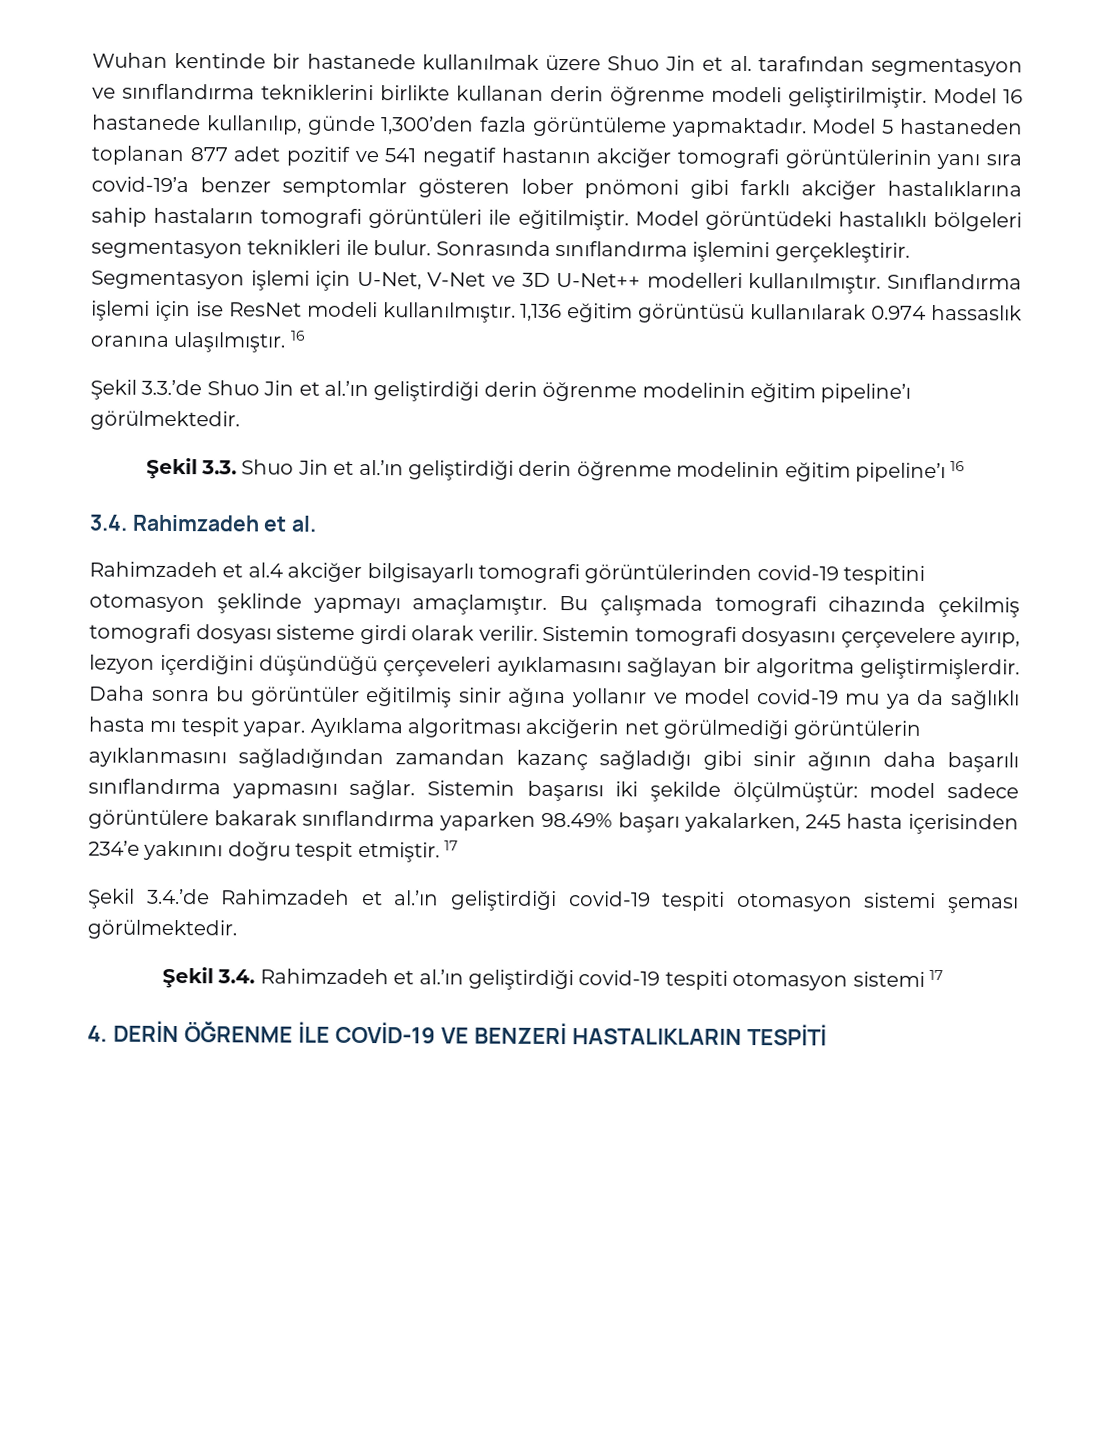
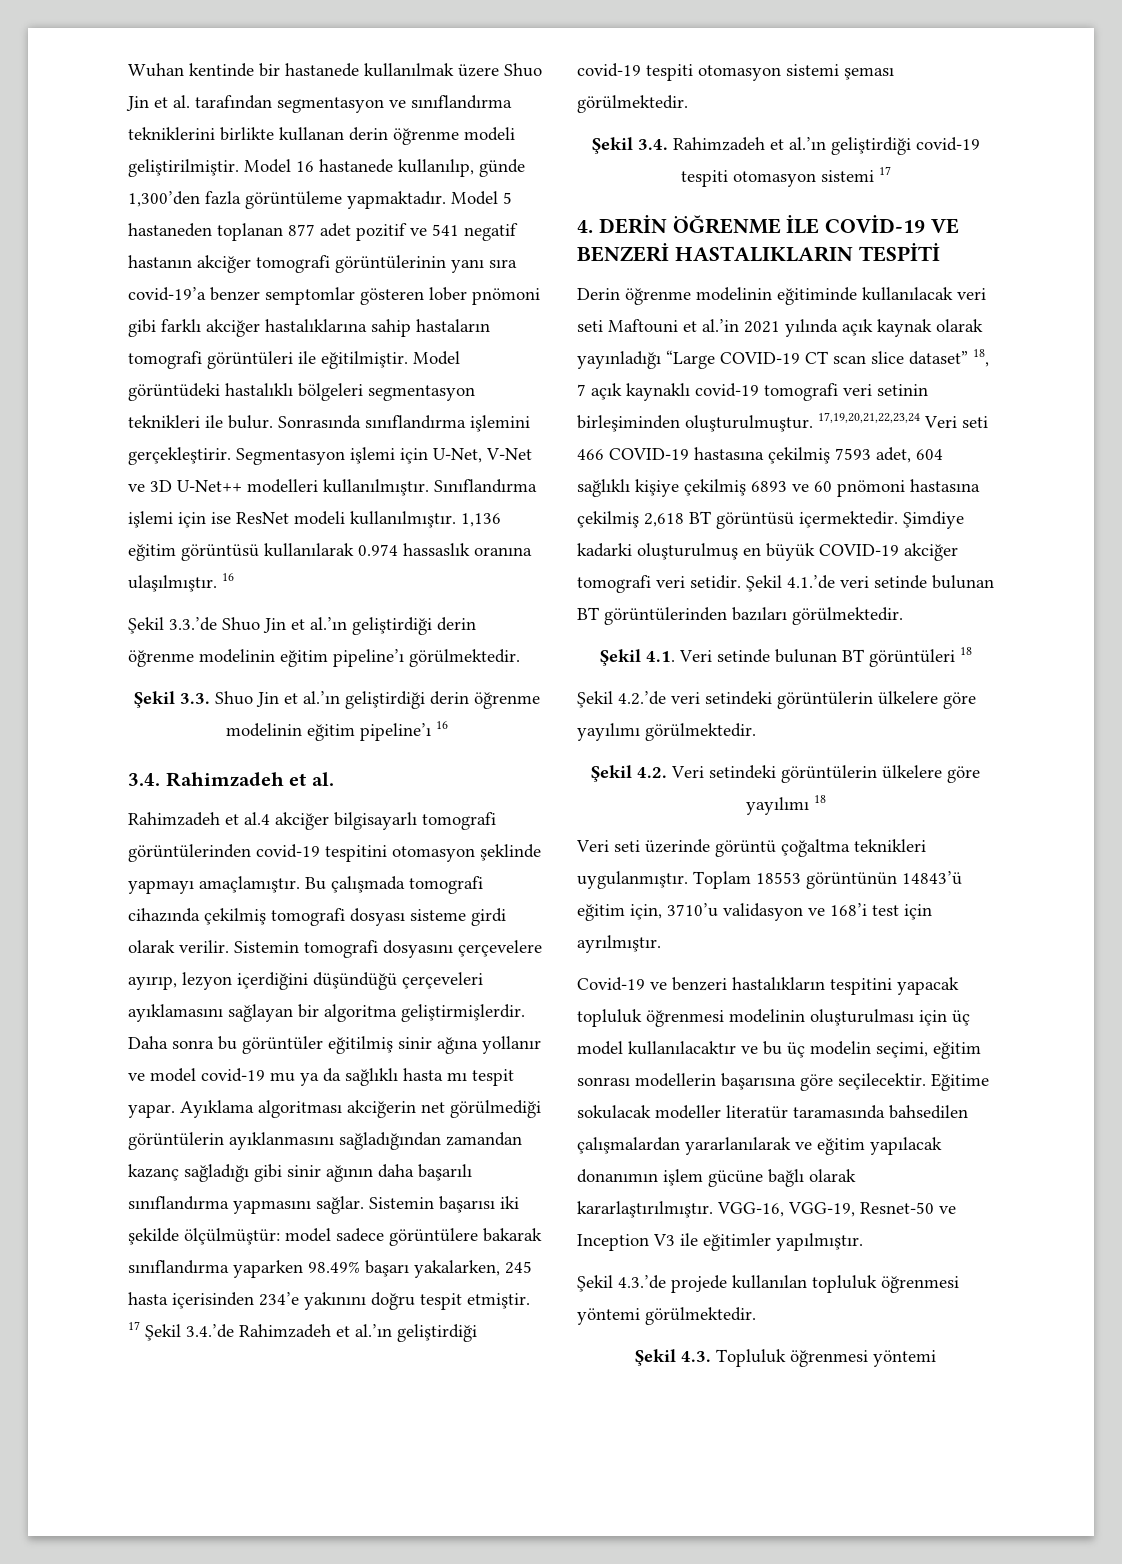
- Sistemin başarısı iki şekilde ölçülmüştür: model sadece görüntülere bakarak sınıflandırma yaparken 98.49% başarı yakalarken, 245 hasta içerisinden 234’e yakınını doğru tespit etmiştir. 17
- Şekil 3.4.’de Rahimzadeh et al.’ın geliştirdiği covid-19 tespiti otomasyon sistemi şeması görülmektedir.
+ Sistemin başarısı iki şekilde ölçülmüştür: model sadece görüntülere bakarak sınıflandırma yaparken 98.49% başarı yakalarken, 245 hasta içerisinden 234’e yakınını doğru tespit etmiştir. 17 Şekil 3.4.’de Rahimzadeh et al.’ın geliştirdiği covid-19 tespiti otomasyon sistemi şeması görülmektedir.
+ Derin öğrenme modelinin eğitiminde kullanılacak veri seti Maftouni et al.’in 2021 yılında açık kaynak olarak yayınladığı “Large COVID-19 CT scan slice dataset” 18, 7 açık kaynaklı covid-19 tomografi veri setinin birleşiminden oluşturulmuştur. 17,19,20,21,22,23,24 Veri seti 466 COVID-19 hastasına çekilmiş 7593 adet, 604 sağlıklı kişiye çekilmiş 6893 ve 60 pnömoni hastasına çekilmiş 2,618 BT görüntüsü içermektedir. Şimdiye kadarki oluşturulmuş en büyük COVID-19 akciğer tomografi veri setidir. Şekil 4.1.’de veri setinde bulunan BT görüntülerinden bazıları görülmektedir.
+ Şekil 4.1. Veri setinde bulunan BT görüntüleri 18
+ Şekil 4.2.’de veri setindeki görüntülerin ülkelere göre yayılımı görülmektedir.
+ Şekil 4.2. Veri setindeki görüntülerin ülkelere göre yayılımı 18
+ Veri seti üzerinde görüntü çoğaltma teknikleri uygulanmıştır. Toplam 18553 görüntünün 14843’ü eğitim için, 3710’u validasyon ve 168’i test için ayrılmıştır.
+ Covid-19 ve benzeri hastalıkların tespitini yapacak topluluk öğrenmesi modelinin oluşturulması için üç model kullanılacaktır ve bu üç modelin seçimi, eğitim sonrası modellerin başarısına göre seçilecektir. Eğitime sokulacak modeller literatür taramasında bahsedilen çalışmalardan yararlanılarak ve eğitim yapılacak donanımın işlem gücüne bağlı olarak kararlaştırılmıştır. VGG-16, VGG-19, Resnet-50 ve Inception V3 ile eğitimler yapılmıştır.
+ Şekil 4.3.’de projede kullanılan topluluk öğrenmesi yöntemi görülmektedir.
+ Şekil 4.3. Topluluk öğrenmesi yöntemi

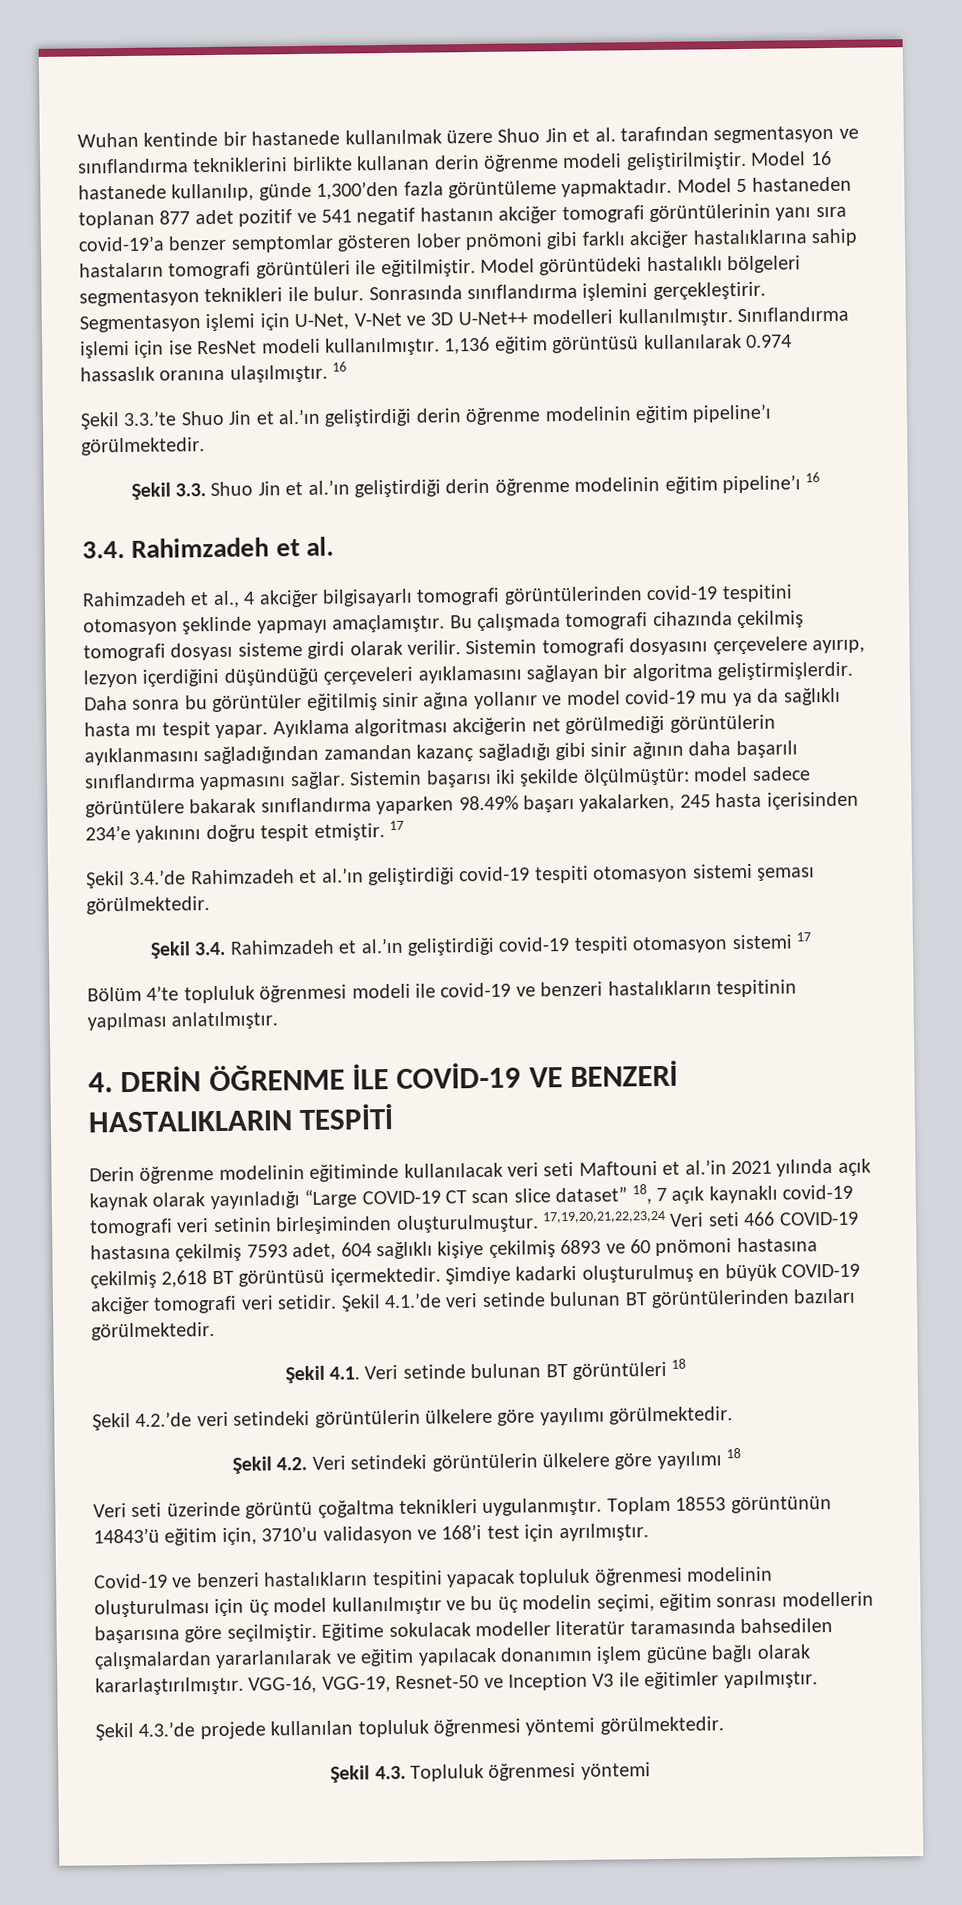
- Şekil 3.3.’de Shuo Jin et al.’ın geliştirdiği derin öğrenme modelinin eğitim pipeline’ı görülmektedir.
+ Şekil 3.3.’te Shuo Jin et al.’ın geliştirdiği derin öğrenme modelinin eğitim pipeline’ı görülmektedir.
- Rahimzadeh et al.4 akciğer bilgisayarlı tomografi görüntülerinden covid-19 tespitini otomasyon şeklinde yapmayı amaçlamıştır.
+ Rahimzadeh et al., 4 akciğer bilgisayarlı tomografi görüntülerinden covid-19 tespitini otomasyon şeklinde yapmayı amaçlamıştır.
- Sistemin başarısı iki şekilde ölçülmüştür: model sadece görüntülere bakarak sınıflandırma yaparken 98.49% başarı yakalarken, 245 hasta içerisinden 234’e yakınını doğru tespit etmiştir. 17 Şekil 3.4.’de Rahimzadeh et al.’ın geliştirdiği covid-19 tespiti otomasyon sistemi şeması görülmektedir.
+ Sistemin başarısı iki şekilde ölçülmüştür: model sadece görüntülere bakarak sınıflandırma yaparken 98.49% başarı yakalarken, 245 hasta içerisinden 234’e yakınını doğru tespit etmiştir. 17
+ Şekil 3.4.’de Rahimzadeh et al.’ın geliştirdiği covid-19 tespiti otomasyon sistemi şeması görülmektedir.
+ Bölüm 4’te topluluk öğrenmesi modeli ile covid-19 ve benzeri hastalıkların tespitinin yapılması anlatılmıştır.
- Covid-19 ve benzeri hastalıkların tespitini yapacak topluluk öğrenmesi modelinin oluşturulması için üç model kullanılacaktır ve bu üç modelin seçimi, eğitim sonrası modellerin başarısına göre seçilecektir.
+ Covid-19 ve benzeri hastalıkların tespitini yapacak topluluk öğrenmesi modelinin oluşturulması için üç model kullanılmıştır ve bu üç modelin seçimi, eğitim sonrası modellerin başarısına göre seçilmiştir.

